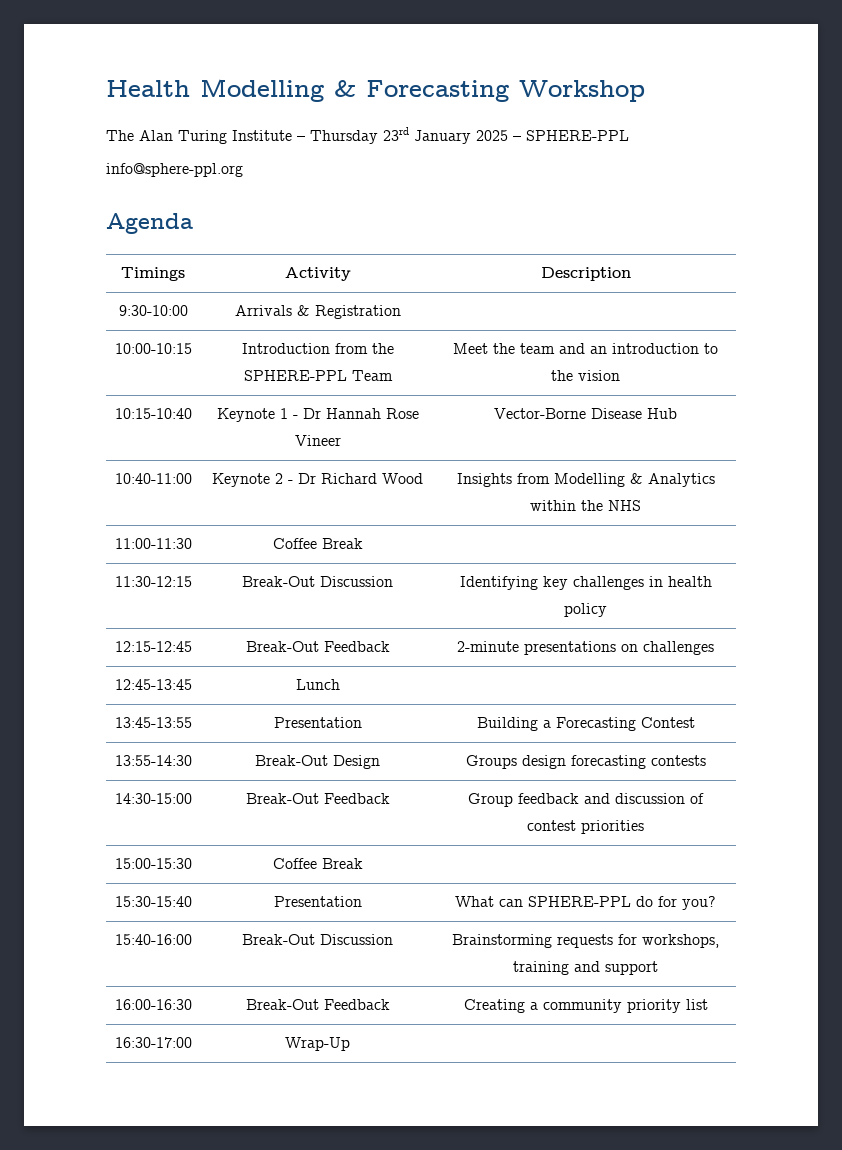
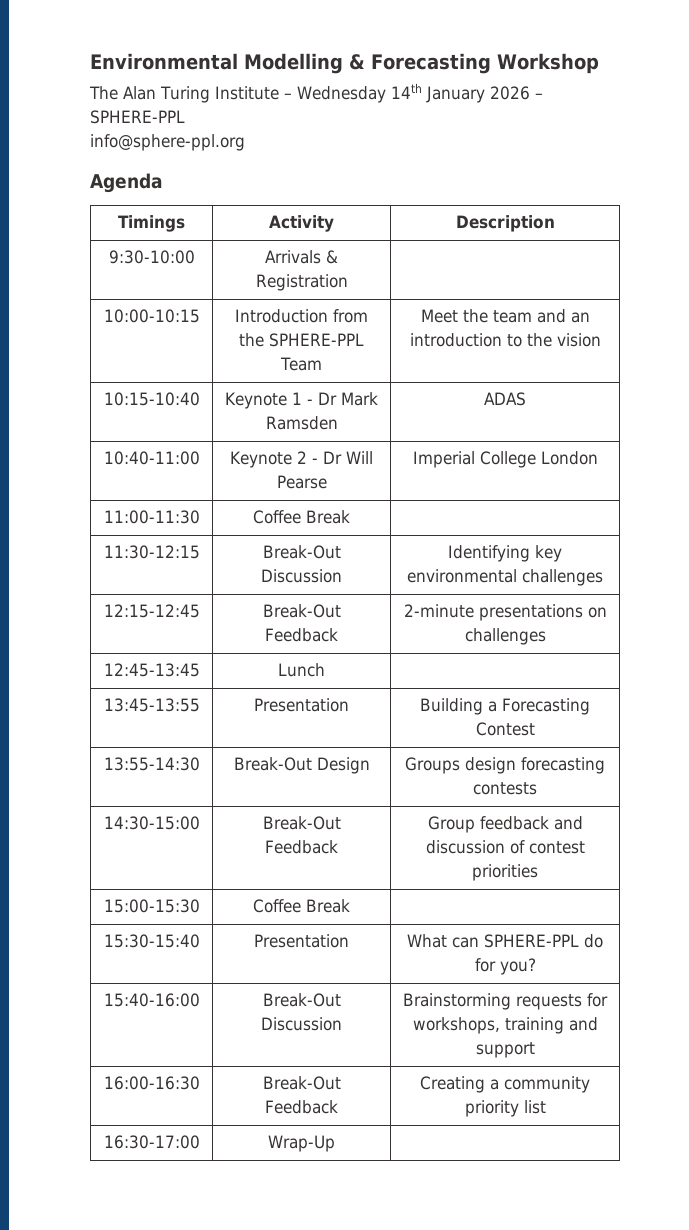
- Health Modelling & Forecasting Workshop
+ Environmental Modelling & Forecasting Workshop
- The Alan Turing Institute – Thursday 23rd January 2025 – SPHERE-PPL
+ The Alan Turing Institute – Wednesday 14th January 2026 – SPHERE-PPL
- 10:15-10:40 | Keynote 1 - Dr Hannah Rose Vineer | Vector-Borne Disease Hub
+ 10:15-10:40 | Keynote 1 - Dr Mark Ramsden | ADAS
- 10:40-11:00 | Keynote 2 - Dr Richard Wood | Insights from Modelling & Analytics within the NHS
+ 10:40-11:00 | Keynote 2 - Dr Will Pearse | Imperial College London
- 11:30-12:15 | Break-Out Discussion | Identifying key challenges in health policy
+ 11:30-12:15 | Break-Out Discussion | Identifying key environmental challenges

